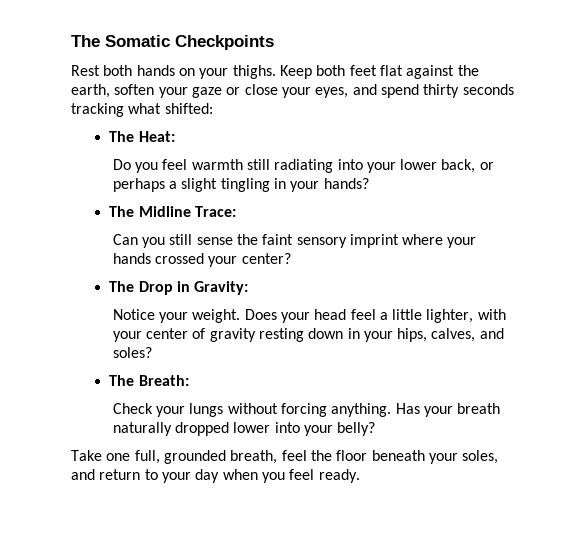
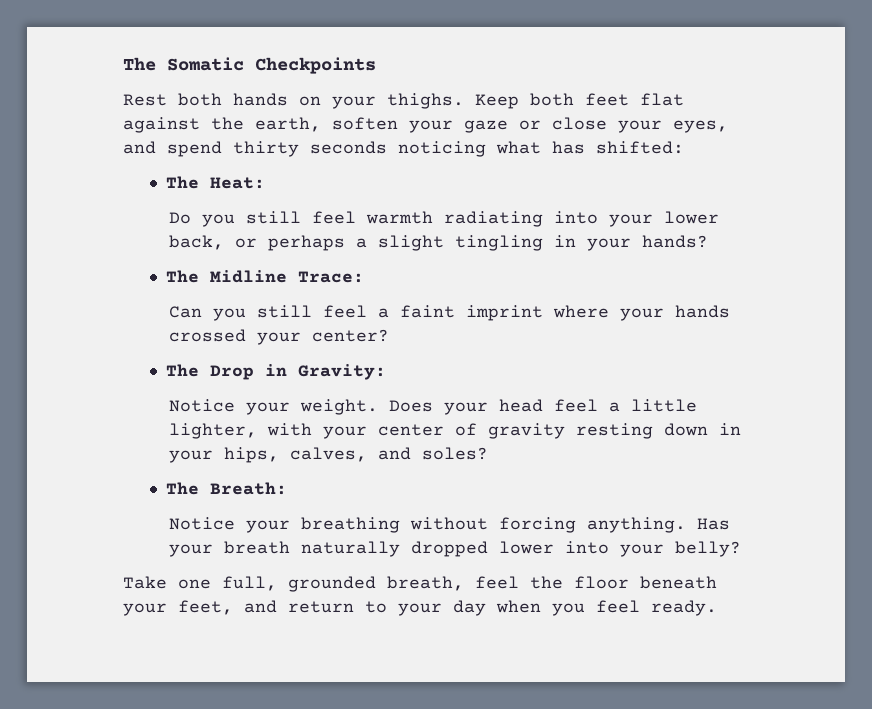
- Keep both feet flat against the earth, soften your gaze or close your eyes, and spend thirty seconds tracking what shifted:
+ Keep both feet flat against the earth, soften your gaze or close your eyes, and spend thirty seconds noticing what has shifted:
- Do you feel warmth still radiating into your lower back, or perhaps a slight tingling in your hands?
+ Do you still feel warmth radiating into your lower back, or perhaps a slight tingling in your hands?
- Can you still sense the faint sensory imprint where your hands crossed your center?
+ Can you still feel a faint imprint where your hands crossed your center?
- Check your lungs without forcing anything.
+ Notice your breathing without forcing anything.
- Take one full, grounded breath, feel the floor beneath your soles, and return to your day when you feel ready.
+ Take one full, grounded breath, feel the floor beneath your feet, and return to your day when you feel ready.

